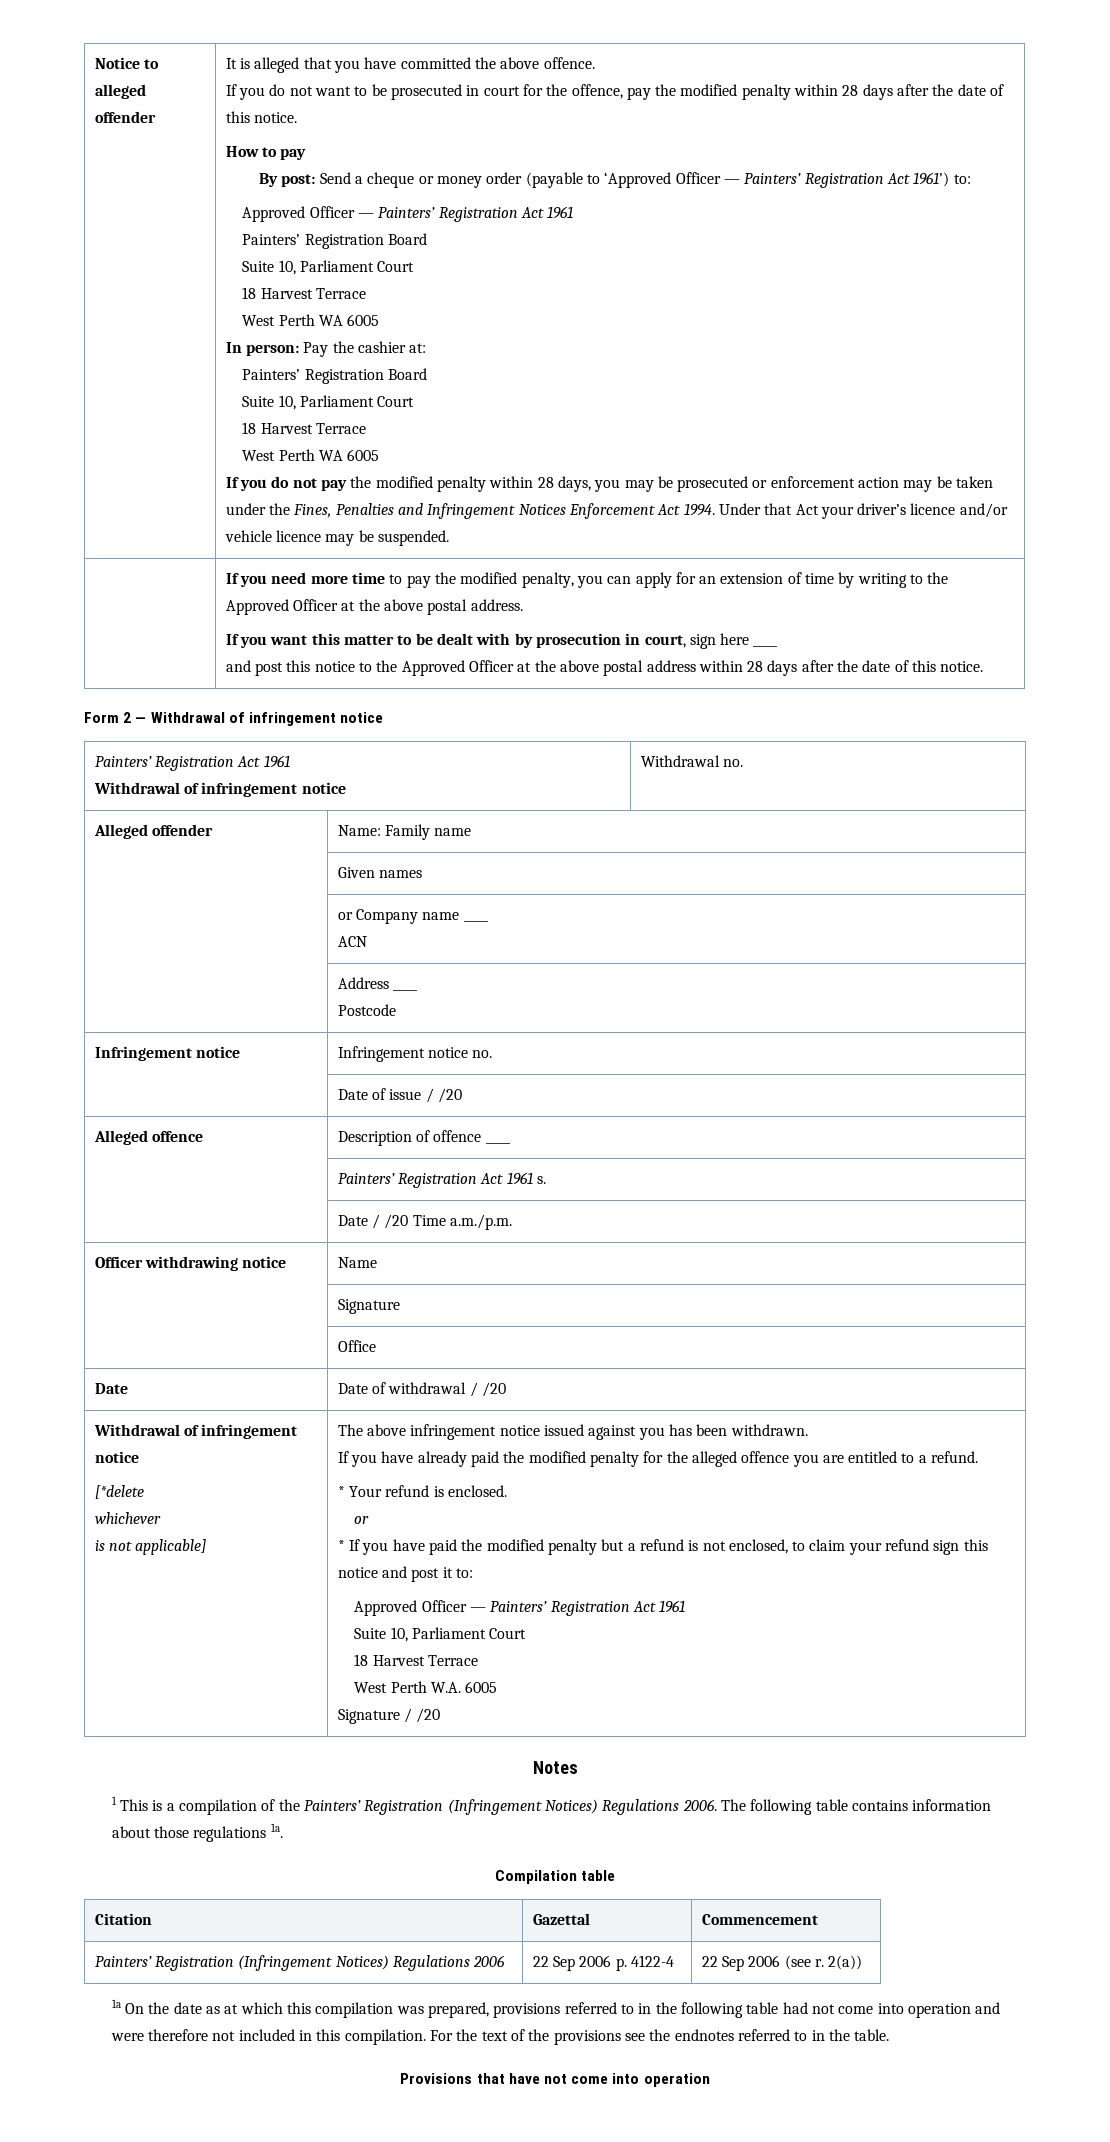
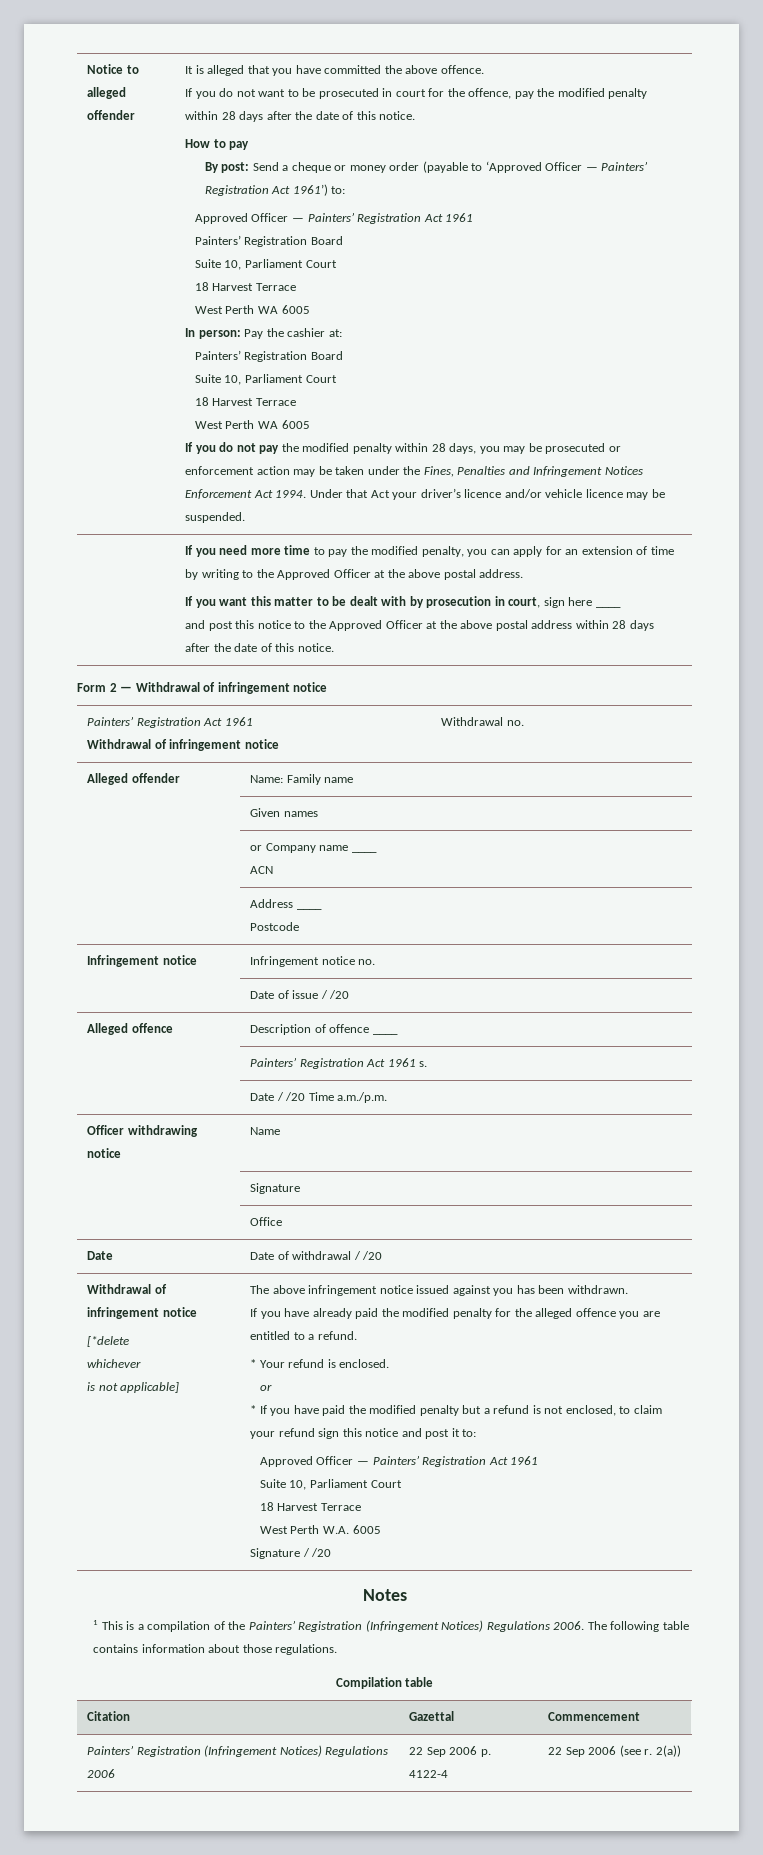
- The following table contains information about those regulations 1a.
+ The following table contains information about those regulations.
- 1a On the date as at which this compilation was prepared, provisions referred to in the following table had not come into operation and were therefore not included in this compilation. For the text of the provisions see the endnotes referred to in the table.
- Provisions that have not come into operation

